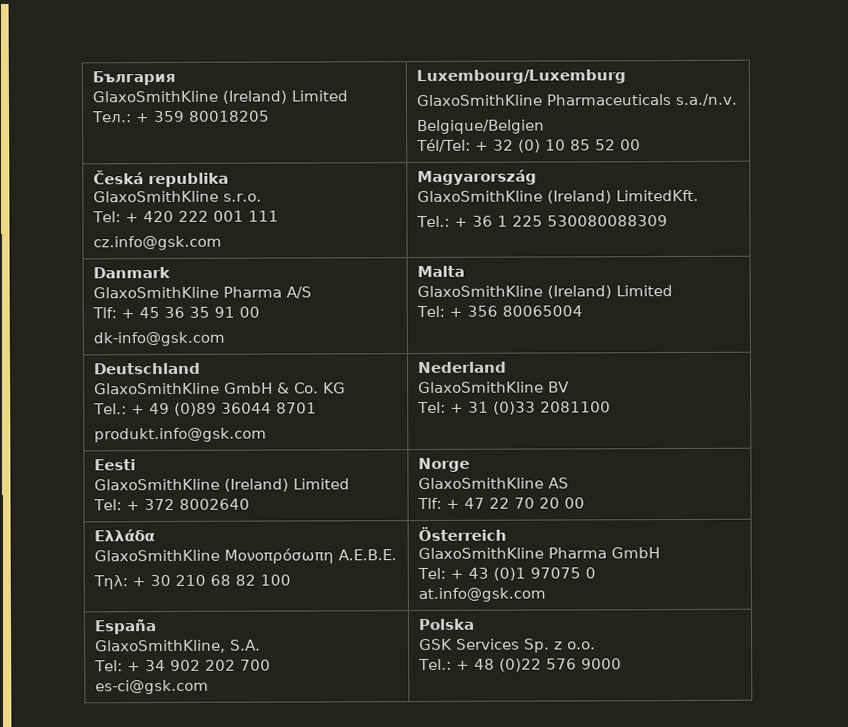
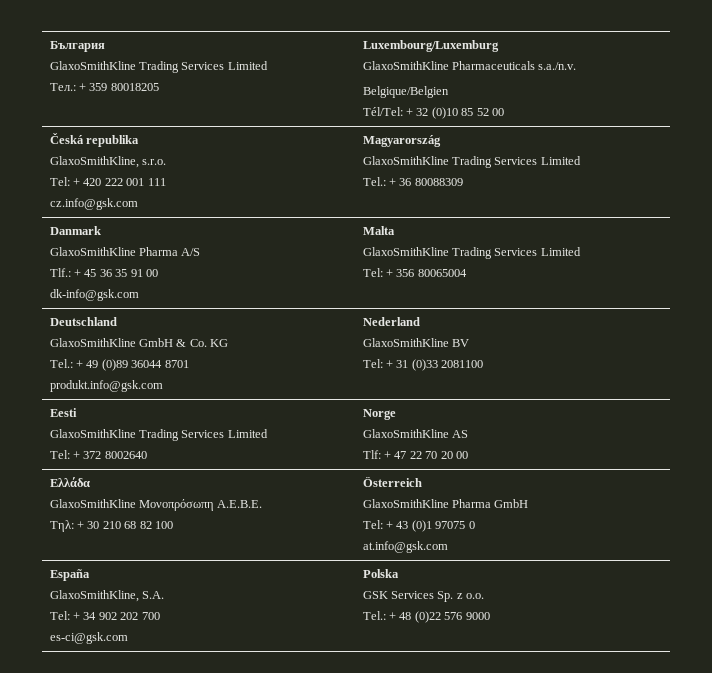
  България
- GlaxoSmithKline (Ireland) Limited
+ GlaxoSmithKline Trading Services Limited
  Teл.: + 359 80018205 | Luxembourg/Luxemburg
  GlaxoSmithKline Pharmaceuticals s.a./n.v.
  Belgique/Belgien
- Tél/Tel: + 32 (0) 10 85 52 00
+ Tél/Tel: + 32 (0)10 85 52 00
  Česká republika
- GlaxoSmithKline s.r.o.
+ GlaxoSmithKline, s.r.o.
  Tel: + 420 222 001 111
  cz.info@gsk.com | Magyarország
- GlaxoSmithKline (Ireland) LimitedKft.
- Tel.: + 36 1 225 530080088309
+ GlaxoSmithKline Trading Services Limited
+ Tel.: + 36 80088309
  Danmark
  GlaxoSmithKline Pharma A/S
- Tlf: + 45 36 35 91 00
+ Tlf.: + 45 36 35 91 00
  dk-info@gsk.com | Malta
- GlaxoSmithKline (Ireland) Limited
+ GlaxoSmithKline Trading Services Limited
  Eesti
- GlaxoSmithKline (Ireland) Limited
+ GlaxoSmithKline Trading Services Limited

